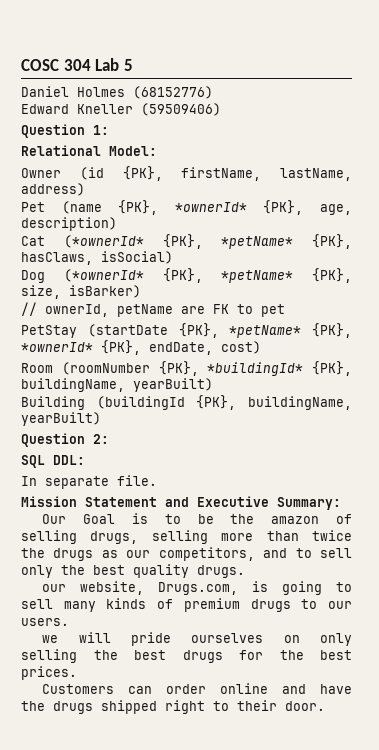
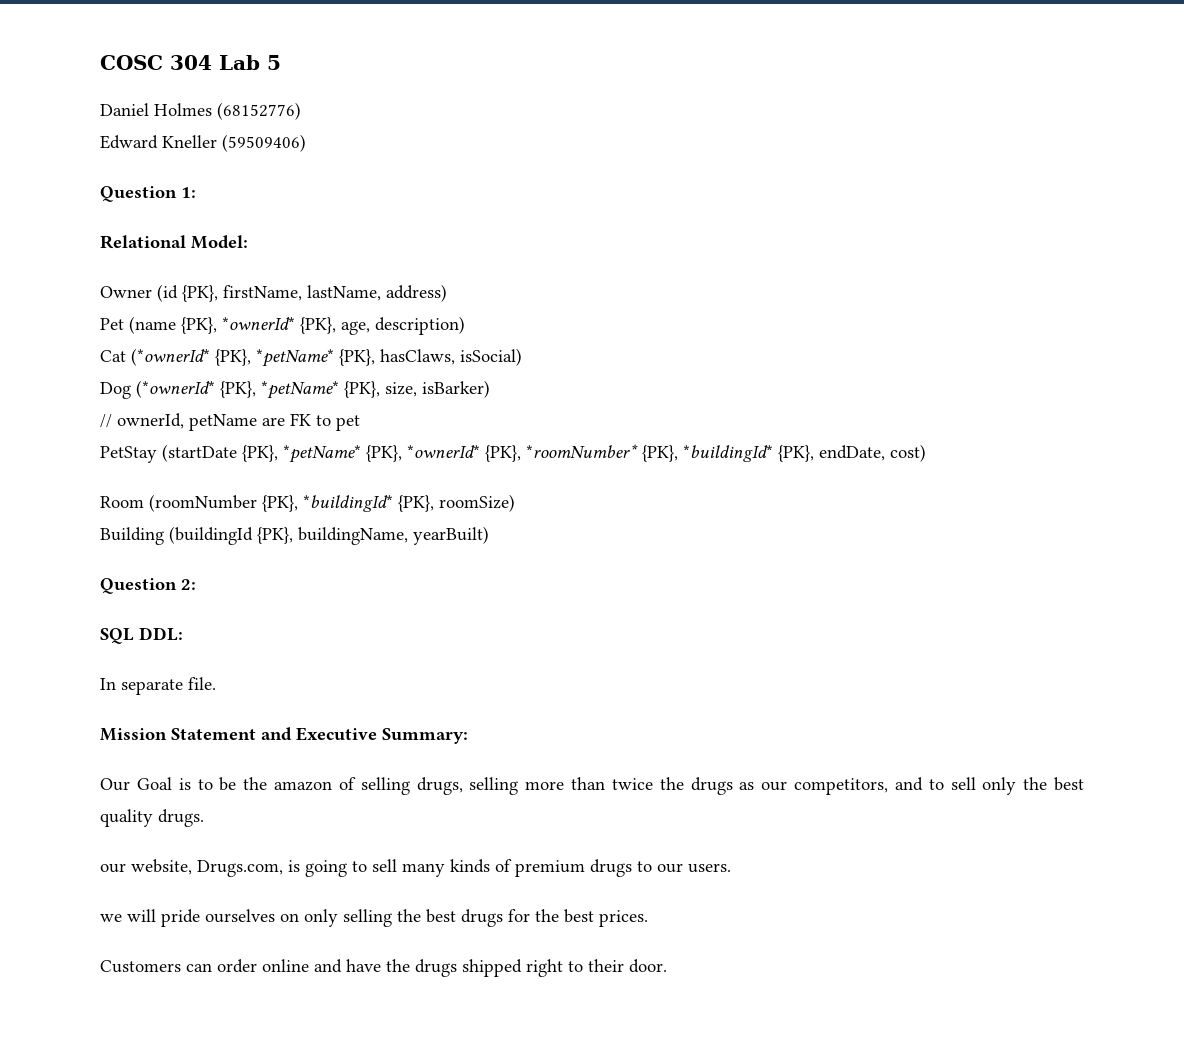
- PetStay (startDate {PK}, *petName* {PK}, *ownerId* {PK}, endDate, cost)
+ PetStay (startDate {PK}, *petName* {PK}, *ownerId* {PK}, *roomNumber* {PK}, *buildingId* {PK}, endDate, cost)
- Room (roomNumber {PK}, *buildingId* {PK}, buildingName, yearBuilt)
+ Room (roomNumber {PK}, *buildingId* {PK}, roomSize)

